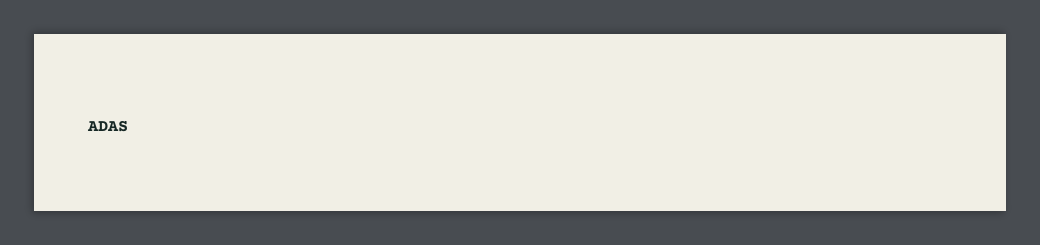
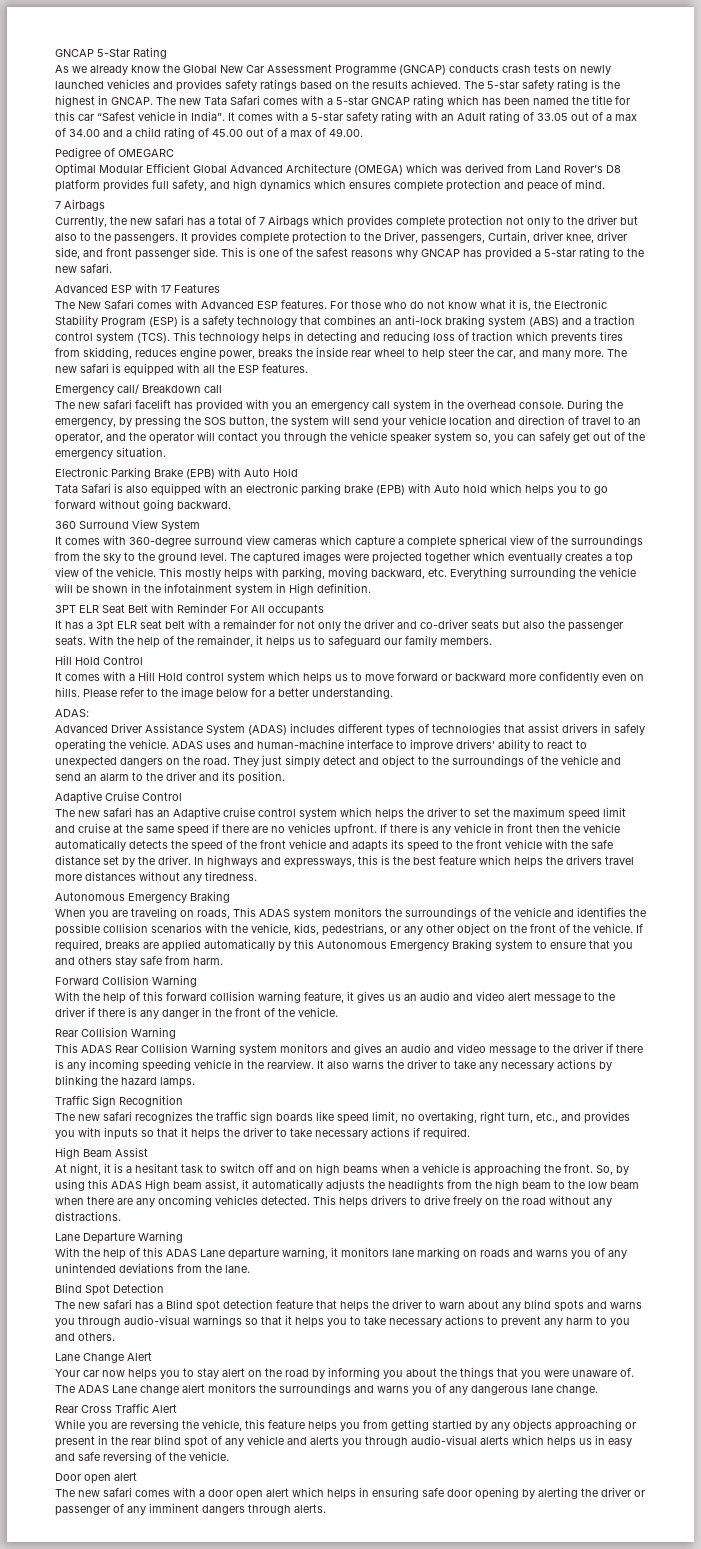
- ADAS
+ GNCAP 5-Star Rating
+ As we already know the Global New Car Assessment Programme (GNCAP) conducts crash tests on newly launched vehicles and provides safety ratings based on the results achieved. The 5-star safety rating is the highest in GNCAP. The new Tata Safari comes with a 5-star GNCAP rating which has been named the title for this car “Safest vehicle in India”. It comes with a 5-star safety rating with an Adult rating of 33.05 out of a max of 34.00 and a child rating of 45.00 out of a max of 49.00.
+ Pedigree of OMEGARC
+ Optimal Modular Efficient Global Advanced Architecture (OMEGA) which was derived from Land Rover’s D8 platform provides full safety, and high dynamics which ensures complete protection and peace of mind.
+ 7 Airbags
+ Currently, the new safari has a total of 7 Airbags which provides complete protection not only to the driver but also to the passengers. It provides complete protection to the Driver, passengers, Curtain, driver knee, driver side, and front passenger side. This is one of the safest reasons why GNCAP has provided a 5-star rating to the new safari.
+ Advanced ESP with 17 Features
+ The New Safari comes with Advanced ESP features. For those who do not know what it is, the Electronic Stability Program (ESP) is a safety technology that combines an anti-lock braking system (ABS) and a traction control system (TCS). This technology helps in detecting and reducing loss of traction which prevents tires from skidding, reduces engine power, breaks the inside rear wheel to help steer the car, and many more. The new safari is equipped with all the ESP features.
+ Emergency call/ Breakdown call
+ The new safari facelift has provided with you an emergency call system in the overhead console. During the emergency, by pressing the SOS button, the system will send your vehicle location and direction of travel to an operator, and the operator will contact you through the vehicle speaker system so, you can safely get out of the emergency situation.
+ Electronic Parking Brake (EPB) with Auto Hold
+ Tata Safari is also equipped with an electronic parking brake (EPB) with Auto hold which helps you to go forward without going backward.
+ 360 Surround View System
+ It comes with 360-degree surround view cameras which capture a complete spherical view of the surroundings from the sky to the ground level. The captured images were projected together which eventually creates a top view of the vehicle. This mostly helps with parking, moving backward, etc. Everything surrounding the vehicle will be shown in the infotainment system in High definition.
+ 3PT ELR Seat Belt with Reminder For All occupants
+ It has a 3pt ELR seat belt with a remainder for not only the driver and co-driver seats but also the passenger seats. With the help of the remainder, it helps us to safeguard our family members.
+ Hill Hold Control
+ It comes with a Hill Hold control system which helps us to move forward or backward more confidently even on hills. Please refer to the image below for a better understanding.
+ ADAS:
+ Advanced Driver Assistance System (ADAS) includes different types of technologies that assist drivers in safely operating the vehicle. ADAS uses and human-machine interface to improve drivers' ability to react to unexpected dangers on the road. They just simply detect and object to the surroundings of the vehicle and send an alarm to the driver and its position.
+ Adaptive Cruise Control
+ The new safari has an Adaptive cruise control system which helps the driver to set the maximum speed limit and cruise at the same speed if there are no vehicles upfront. If there is any vehicle in front then the vehicle automatically detects the speed of the front vehicle and adapts its speed to the front vehicle with the safe distance set by the driver. In highways and expressways, this is the best feature which helps the drivers travel more distances without any tiredness.
+ Autonomous Emergency Braking
+ When you are traveling on roads, This ADAS system monitors the surroundings of the vehicle and identifies the possible collision scenarios with the vehicle, kids, pedestrians, or any other object on the front of the vehicle. If required, breaks are applied automatically by this Autonomous Emergency Braking system to ensure that you and others stay safe from harm.
+ Forward Collision Warning
+ With the help of this forward collision warning feature, it gives us an audio and video alert message to the driver if there is any danger in the front of the vehicle.
+ Rear Collision Warning
+ This ADAS Rear Collision Warning system monitors and gives an audio and video message to the driver if there is any incoming speeding vehicle in the rearview. It also warns the driver to take any necessary actions by blinking the hazard lamps.
+ Traffic Sign Recognition
+ The new safari recognizes the traffic sign boards like speed limit, no overtaking, right turn, etc., and provides you with inputs so that it helps the driver to take necessary actions if required.
+ High Beam Assist
+ At night, it is a hesitant task to switch off and on high beams when a vehicle is approaching the front. So, by using this ADAS High beam assist, it automatically adjusts the headlights from the high beam to the low beam when there are any oncoming vehicles detected. This helps drivers to drive freely on the road without any distractions.
+ Lane Departure Warning
+ With the help of this ADAS Lane departure warning, it monitors lane marking on roads and warns you of any unintended deviations from the lane.
+ Blind Spot Detection
+ The new safari has a Blind spot detection feature that helps the driver to warn about any blind spots and warns you through audio-visual warnings so that it helps you to take necessary actions to prevent any harm to you and others.
+ Lane Change Alert
+ Your car now helps you to stay alert on the road by informing you about the things that you were unaware of. The ADAS Lane change alert monitors the surroundings and warns you of any dangerous lane change.
+ Rear Cross Traffic Alert
+ While you are reversing the vehicle, this feature helps you from getting startled by any objects approaching or present in the rear blind spot of any vehicle and alerts you through audio-visual alerts which helps us in easy and safe reversing of the vehicle.
+ Door open alert
+ The new safari comes with a door open alert which helps in ensuring safe door opening by alerting the driver or passenger of any imminent dangers through alerts.

